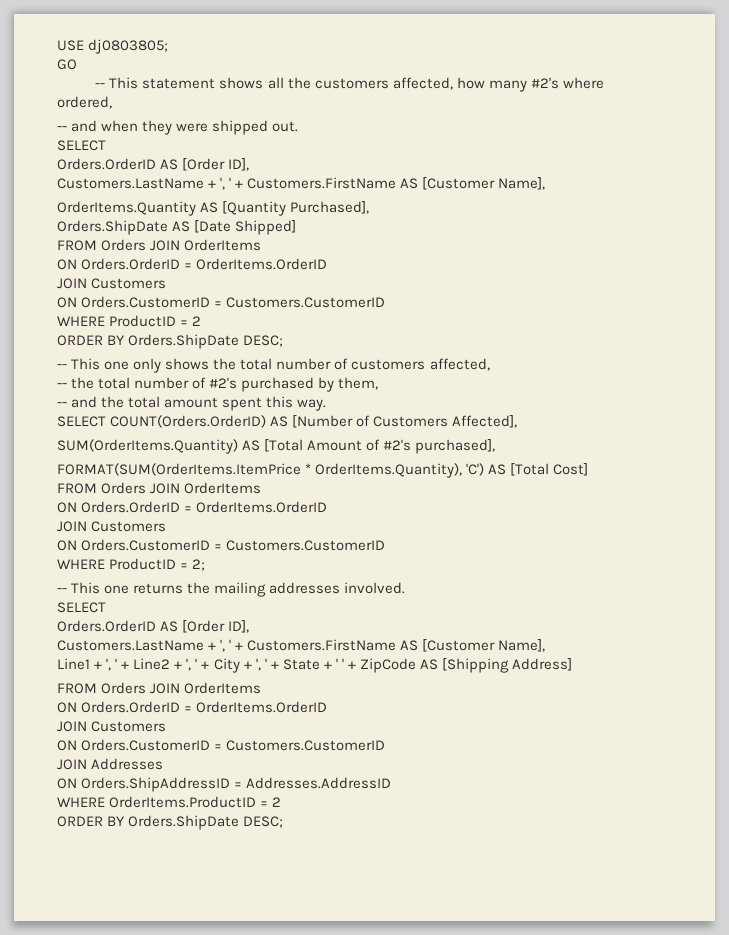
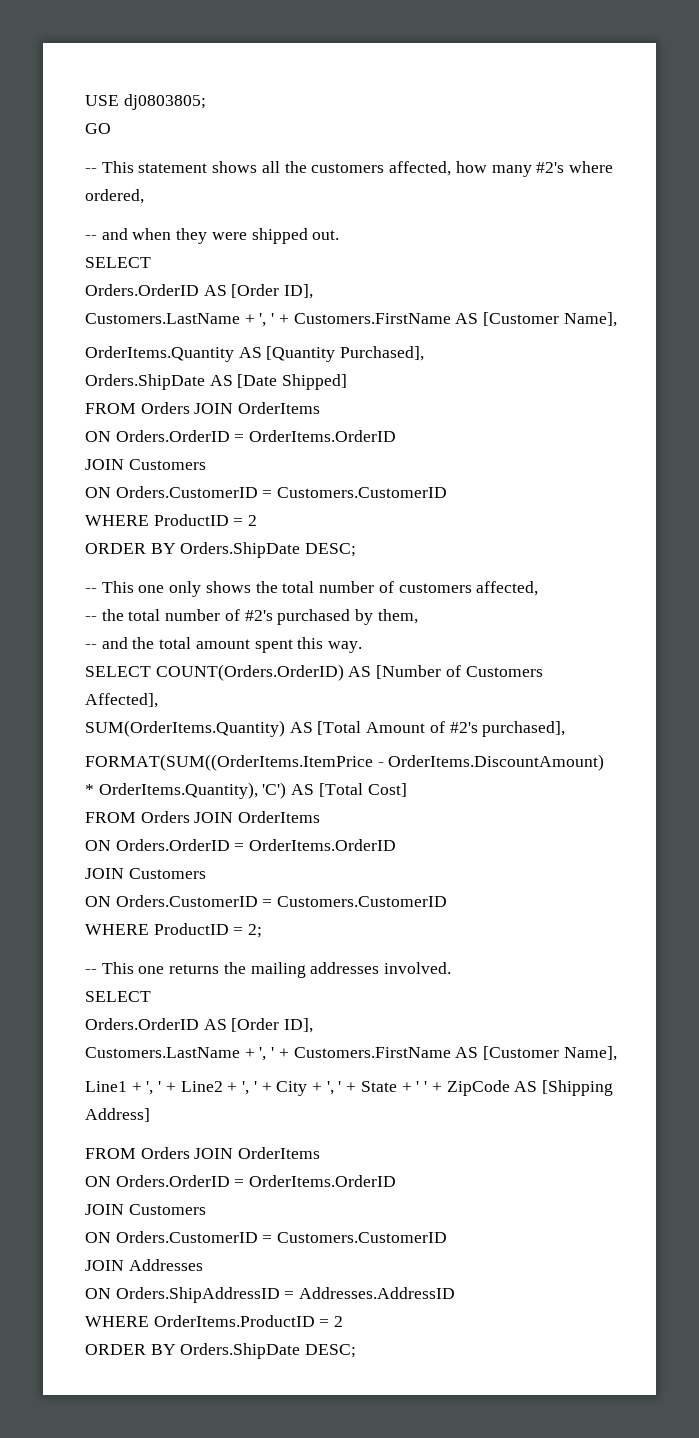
- FORMAT(SUM(OrderItems.ItemPrice * OrderItems.Quantity), 'C') AS [Total Cost]
+ FORMAT(SUM((OrderItems.ItemPrice - OrderItems.DiscountAmount) * OrderItems.Quantity), 'C') AS [Total Cost]

